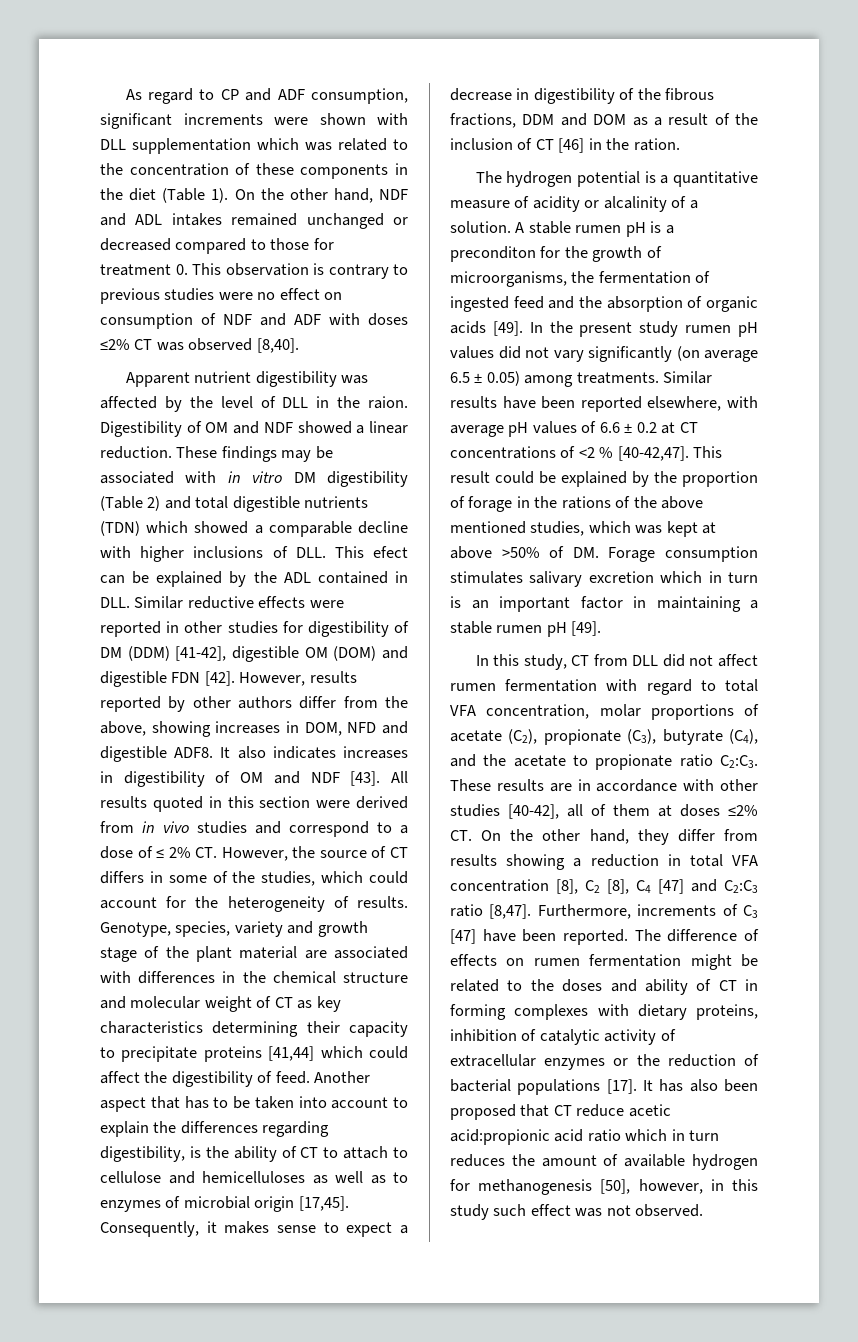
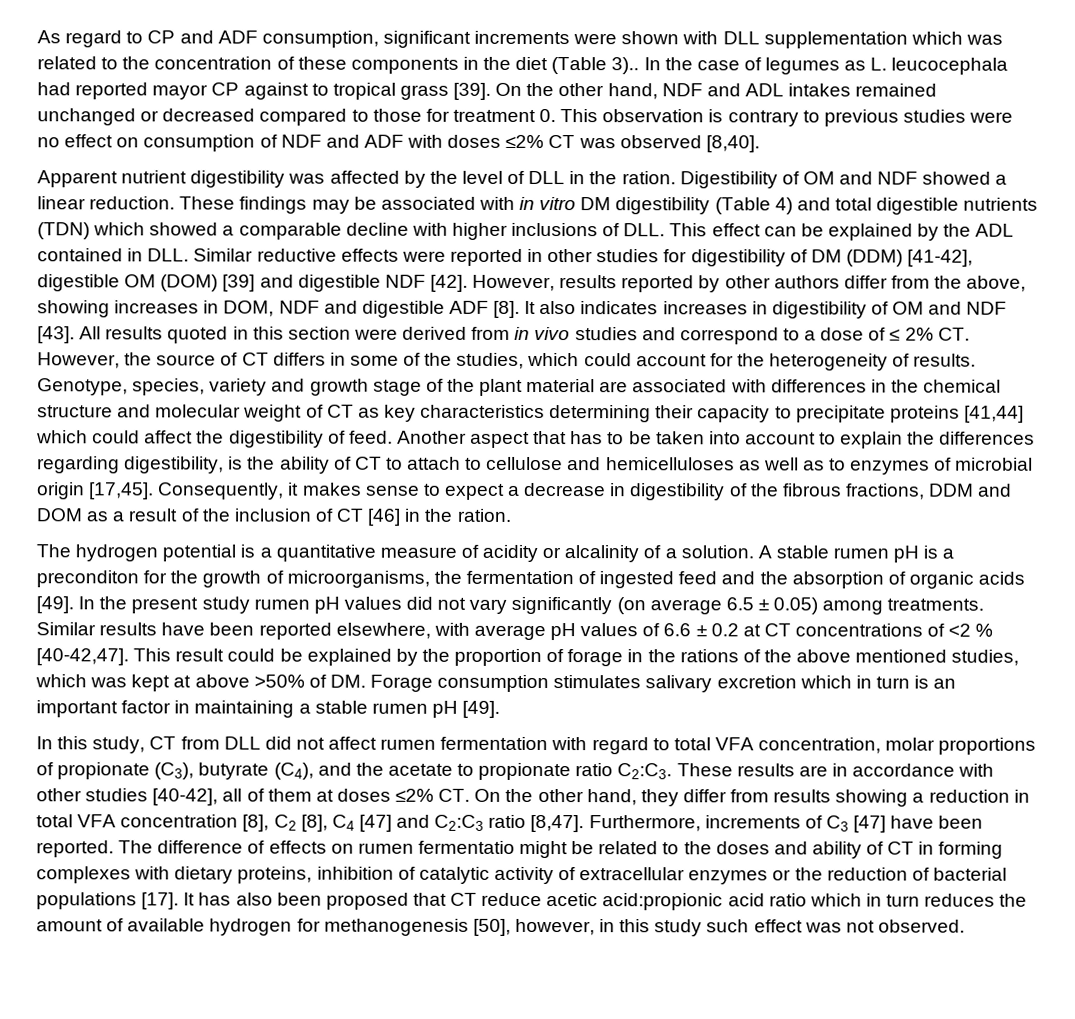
- As regard to CP and ADF consumption, significant increments were shown with DLL supplementation which was related to the concentration of these components in the diet (Table 1).
+ As regard to CP and ADF consumption, significant increments were shown with DLL supplementation which was related to the concentration of these components in the diet (Table 3).. In the case of legumes as L. leucocephala had reported mayor CP against to tropical grass [39].
- Apparent nutrient digestibility was affected by the level of DLL in the raion.
+ Apparent nutrient digestibility was affected by the level of DLL in the ration.
- These findings may be associated with in vitro DM digestibility (Table 2) and total digestible nutrients (TDN) which showed a comparable decline with higher inclusions of DLL. This efect can be explained by the ADL contained in DLL. Similar reductive effects were reported in other studies for digestibility of DM (DDM) [41-42], digestible OM (DOM) and digestible FDN [42].
+ These findings may be associated with in vitro DM digestibility (Table 4) and total digestible nutrients (TDN) which showed a comparable decline with higher inclusions of DLL. This effect can be explained by the ADL contained in DLL. Similar reductive effects were reported in other studies for digestibility of DM (DDM) [41-42], digestible OM (DOM) [39] and digestible NDF [42].
- However, results reported by other authors differ from the above, showing increases in DOM, NFD and digestible ADF8.
+ However, results reported by other authors differ from the above, showing increases in DOM, NDF and digestible ADF [8].
- In this study, CT from DLL did not affect rumen fermentation with regard to total VFA concentration, molar proportions of acetate (C2), propionate (C3), butyrate (C4), and the acetate to propionate ratio C2:C3.
+ In this study, CT from DLL did not affect rumen fermentation with regard to total VFA concentration, molar proportions of propionate (C3), butyrate (C4), and the acetate to propionate ratio C2:C3.
- The difference of effects on rumen fermentation might be related to the doses and ability of CT in forming complexes with dietary proteins, inhibition of catalytic activity of extracellular enzymes or the reduction of bacterial populations [17].
+ The difference of effects on rumen fermentatio might be related to the doses and ability of CT in forming complexes with dietary proteins, inhibition of catalytic activity of extracellular enzymes or the reduction of bacterial populations [17].

